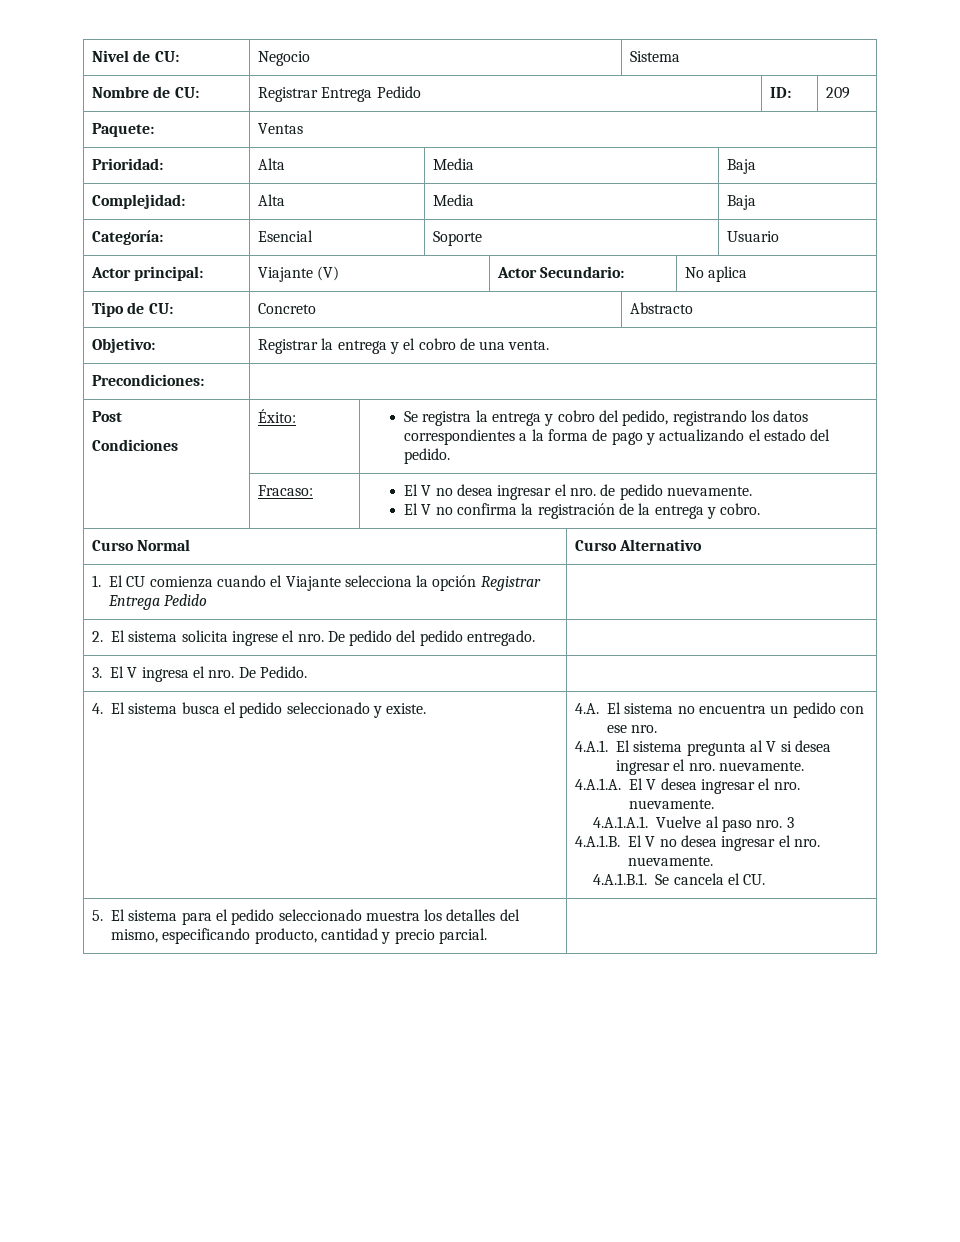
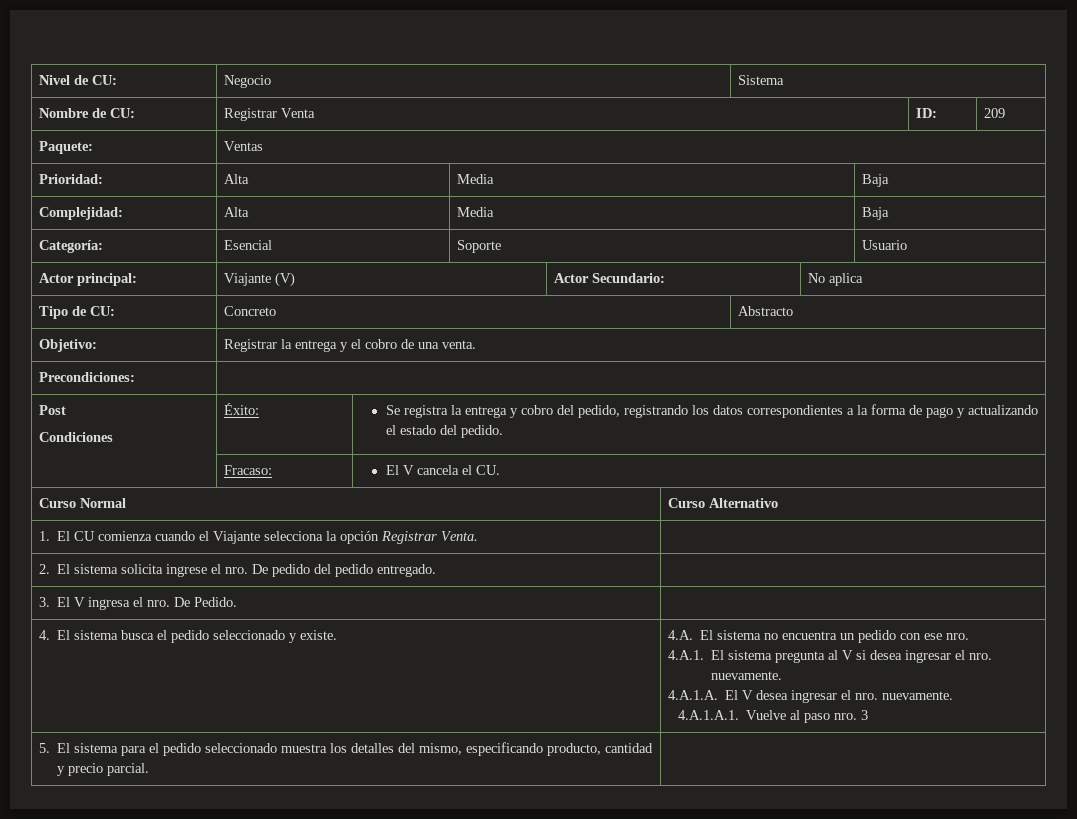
- Nombre de CU: | Registrar Entrega Pedido | ID: | 209
+ Nombre de CU: | Registrar Venta | ID: | 209
- | Fracaso: | El V no desea ingresar el nro. de pedido nuevamente.
- El V no confirma la registración de la entrega y cobro.
+ | Fracaso: | El V cancela el CU.
- 1. El CU comienza cuando el Viajante selecciona la opción Registrar Entrega Pedido |
+ 1. El CU comienza cuando el Viajante selecciona la opción Registrar Venta. |
- 4.A.1.B. El V no desea ingresar el nro. nuevamente.
- 4.A.1.B.1. Se cancela el CU.

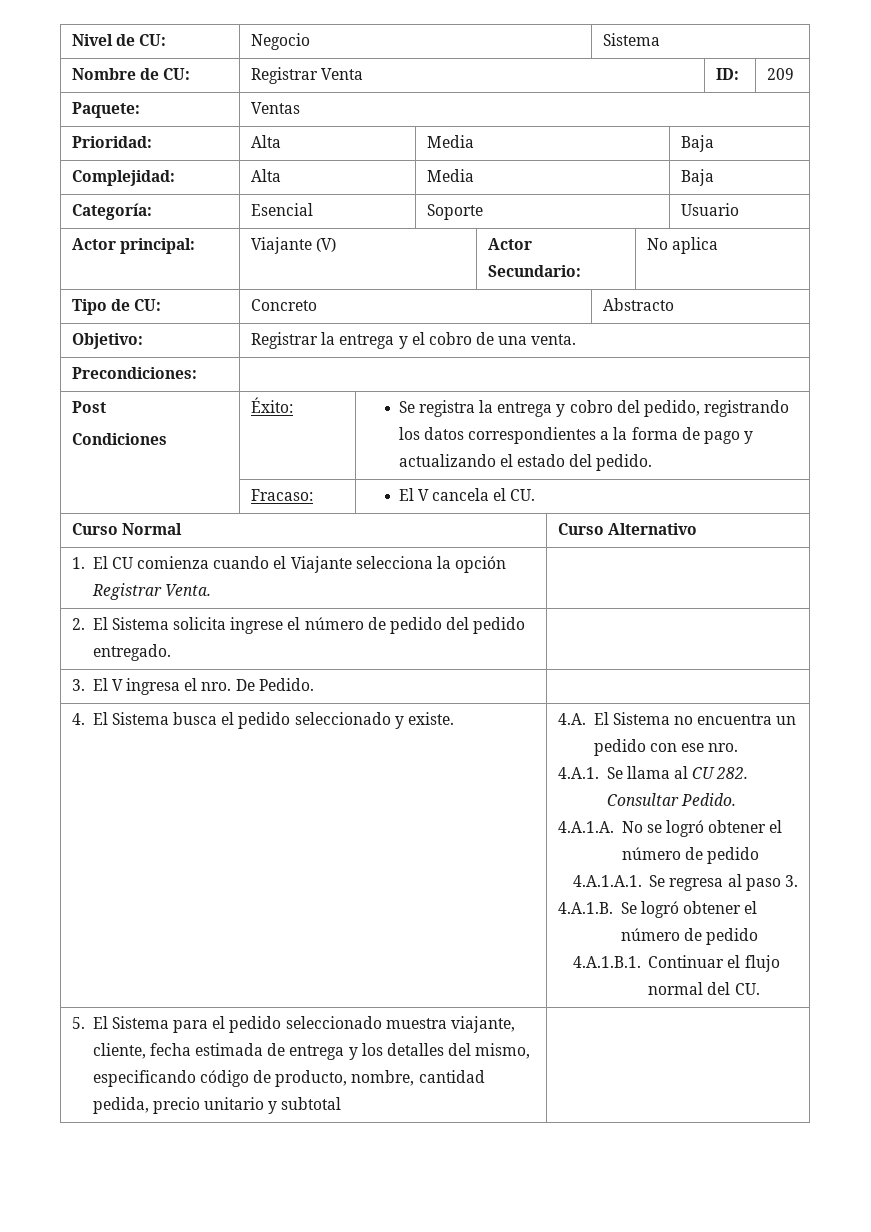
- 2. El sistema solicita ingrese el nro. De pedido del pedido entregado. |
+ 2. El Sistema solicita ingrese el número de pedido del pedido entregado. |
- 4. El sistema busca el pedido seleccionado y existe.
+ 4. El Sistema busca el pedido seleccionado y existe.
- 4.A. El sistema no encuentra un pedido con ese nro.
+ 4.A. El Sistema no encuentra un pedido con ese nro.
- 4.A.1. El sistema pregunta al V si desea ingresar el nro. nuevamente.
- 4.A.1.A. El V desea ingresar el nro. nuevamente.
- 4.A.1.A.1. Vuelve al paso nro. 3
+ 4.A.1. Se llama al CU 282. Consultar Pedido.
+ 4.A.1.A. No se logró obtener el número de pedido
+ 4.A.1.A.1. Se regresa al paso 3.
+ 4.A.1.B. Se logró obtener el número de pedido
+ 4.A.1.B.1. Continuar el flujo normal del CU.
- 5. El sistema para el pedido seleccionado muestra los detalles del mismo, especificando producto, cantidad y precio parcial. |
+ 5. El Sistema para el pedido seleccionado muestra viajante, cliente, fecha estimada de entrega y los detalles del mismo, especificando código de producto, nombre, cantidad pedida, precio unitario y subtotal |

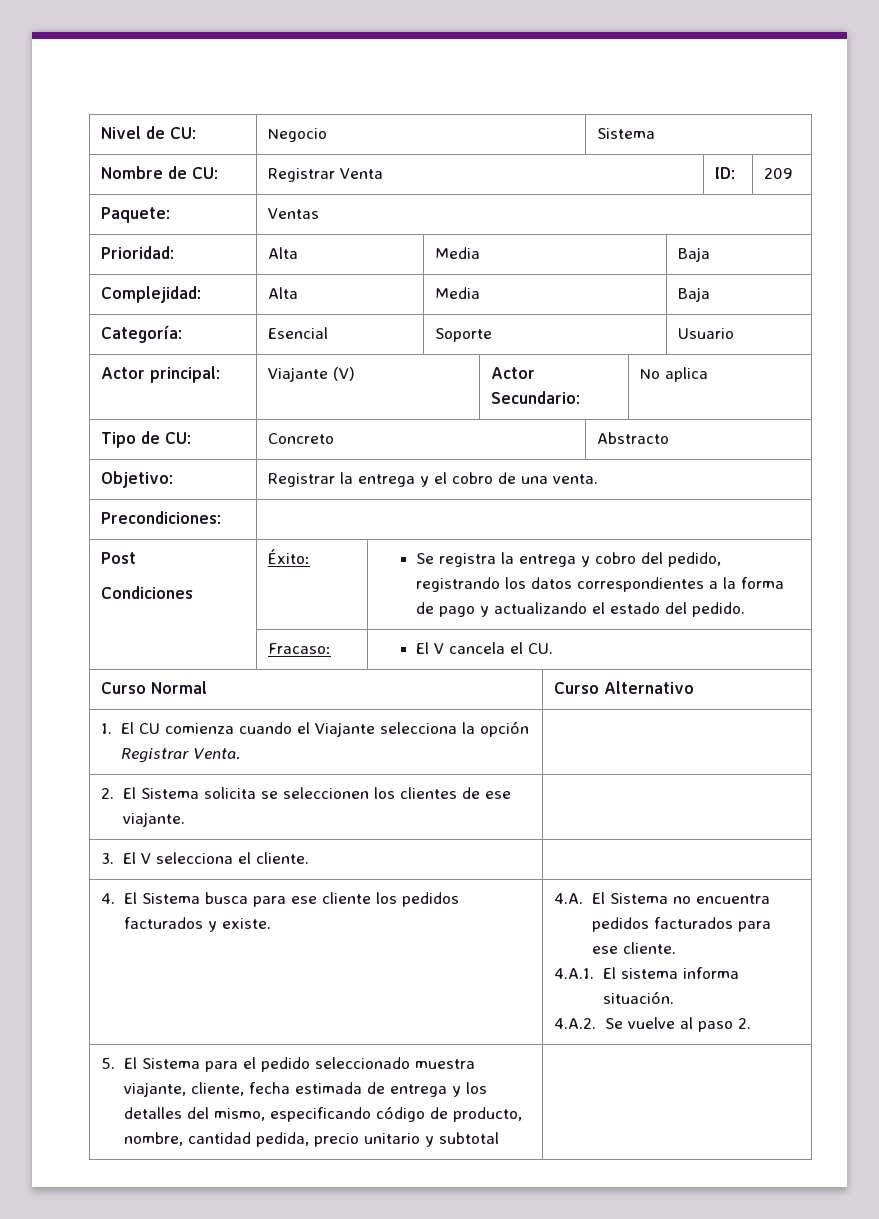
- 2. El Sistema solicita ingrese el número de pedido del pedido entregado. |
- 3. El V ingresa el nro. De Pedido. |
- 4. El Sistema busca el pedido seleccionado y existe. | 4.A. El Sistema no encuentra un pedido con ese nro.
- 4.A.1. Se llama al CU 282. Consultar Pedido.
- 4.A.1.A. No se logró obtener el número de pedido
- 4.A.1.A.1. Se regresa al paso 3.
- 4.A.1.B. Se logró obtener el número de pedido
- 4.A.1.B.1. Continuar el flujo normal del CU.
+ 2. El Sistema solicita se seleccionen los clientes de ese viajante. |
+ 3. El V selecciona el cliente. |
+ 4. El Sistema busca para ese cliente los pedidos facturados y existe. | 4.A. El Sistema no encuentra pedidos facturados para ese cliente.
+ 4.A.1. El sistema informa situación.
+ 4.A.2. Se vuelve al paso 2.

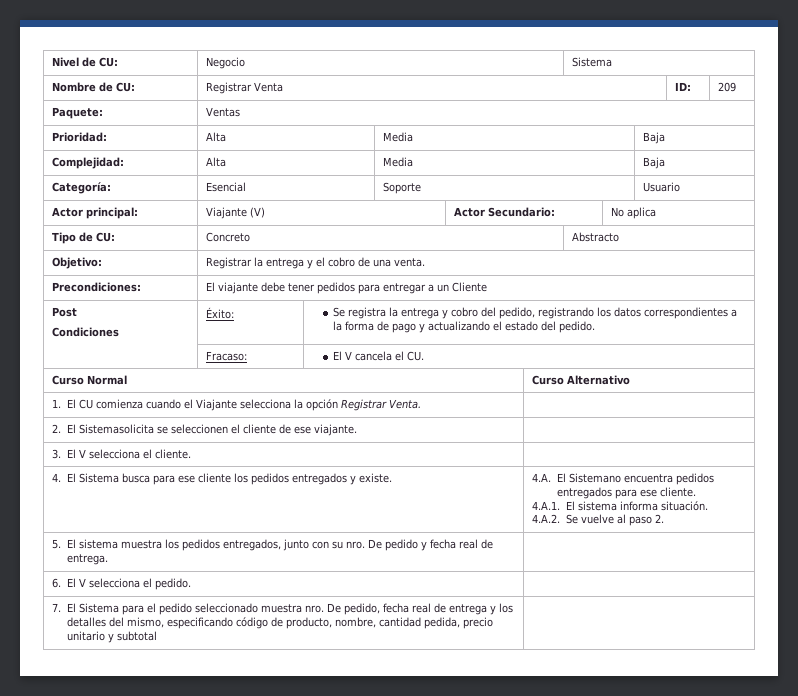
- Precondiciones: |
+ Precondiciones: | El viajante debe tener pedidos para entregar a un Cliente
- 2. El Sistema solicita se seleccionen los clientes de ese viajante. |
+ 2. El Sistemasolicita se seleccionen el cliente de ese viajante. |
- 4. El Sistema busca para ese cliente los pedidos facturados y existe. | 4.A. El Sistema no encuentra pedidos facturados para ese cliente.
+ 4. El Sistema busca para ese cliente los pedidos entregados y existe. | 4.A. El Sistemano encuentra pedidos entregados para ese cliente.
- 5. El Sistema para el pedido seleccionado muestra viajante, cliente, fecha estimada de entrega y los detalles del mismo, especificando código de producto, nombre, cantidad pedida, precio unitario y subtotal |
+ 5. El sistema muestra los pedidos entregados, junto con su nro. De pedido y fecha real de entrega. |
+ 6. El V selecciona el pedido. |
+ 7. El Sistema para el pedido seleccionado muestra nro. De pedido, fecha real de entrega y los detalles del mismo, especificando código de producto, nombre, cantidad pedida, precio unitario y subtotal |

